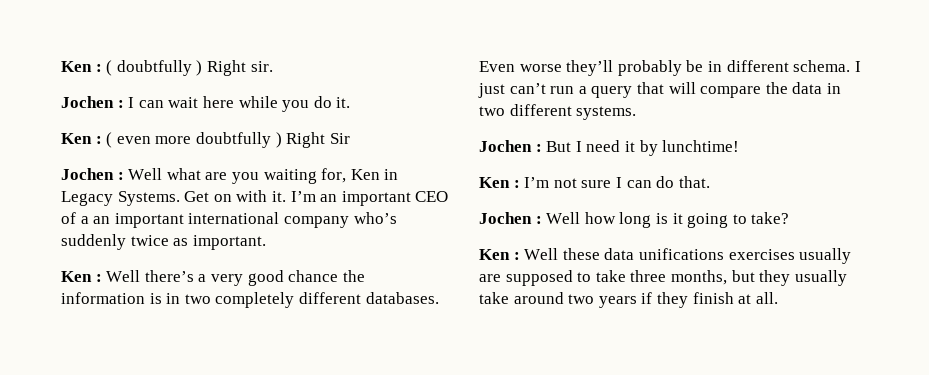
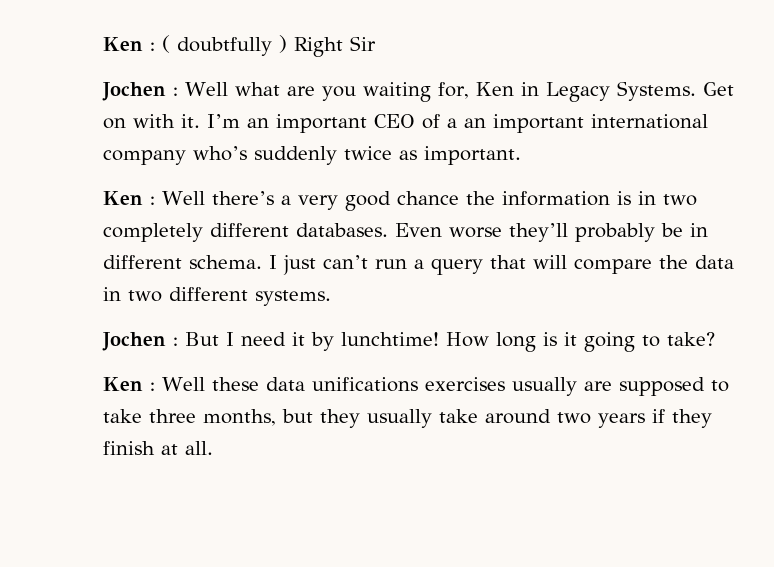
- Ken : ( doubtfully ) Right sir.
- Jochen : I can wait here while you do it.
- Ken : ( even more doubtfully ) Right Sir
+ Ken : ( doubtfully ) Right Sir
- Jochen : But I need it by lunchtime!
- Ken : I’m not sure I can do that.
- Jochen : Well how long is it going to take?
+ Jochen : But I need it by lunchtime! How long is it going to take?

